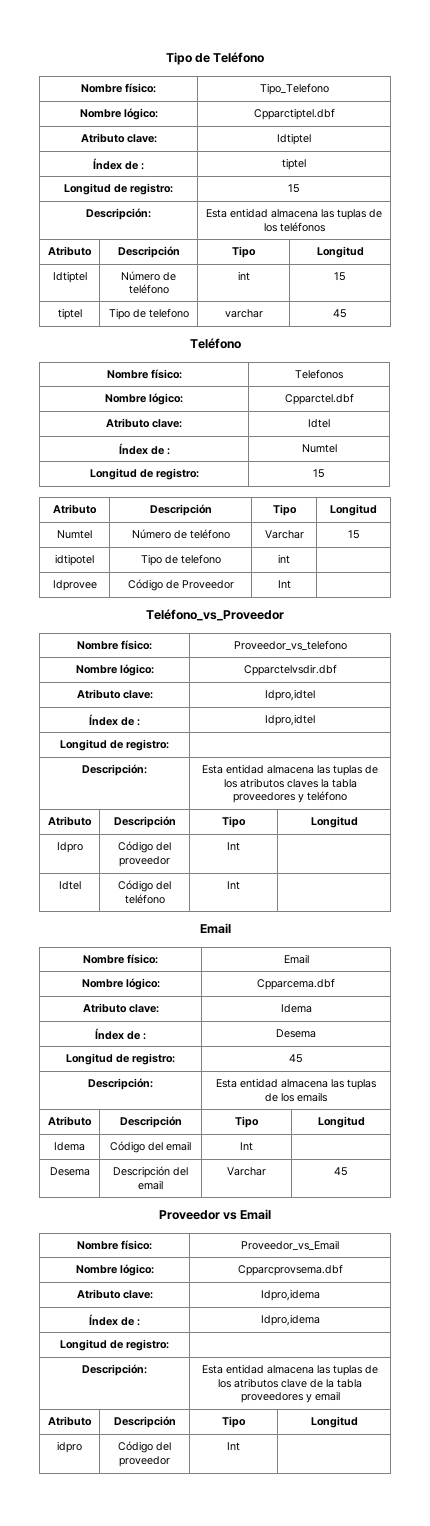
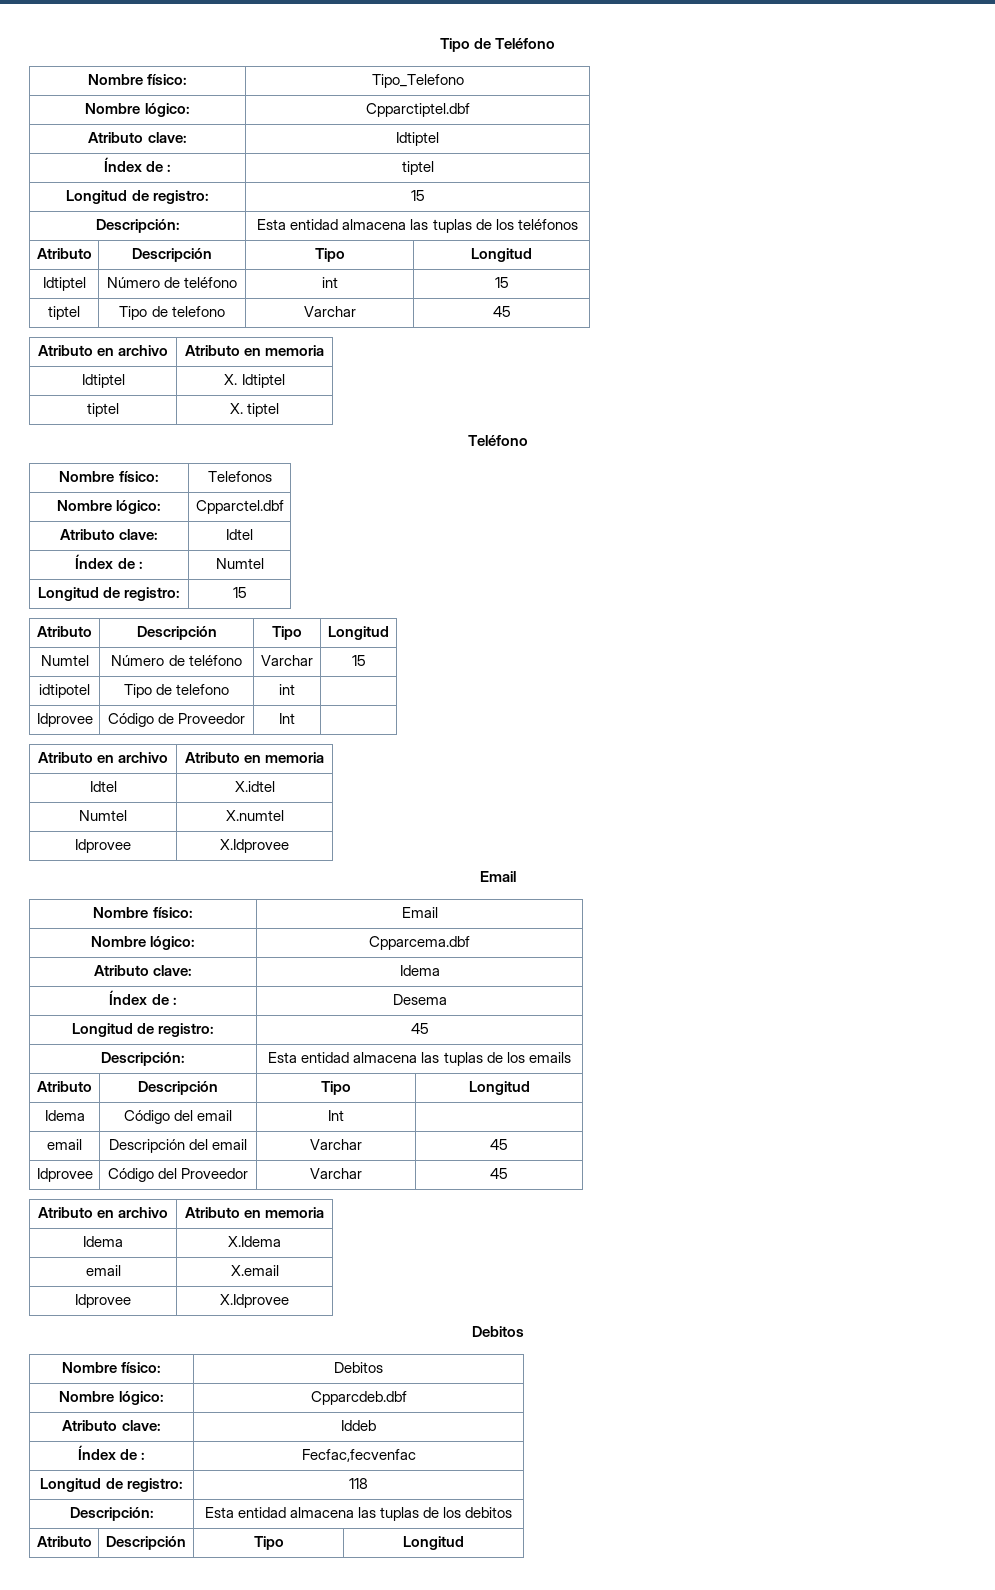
- tiptel | Tipo de telefono | varchar | 45
+ tiptel | Tipo de telefono | Varchar | 45
+ Atributo en archivo | Atributo en memoria
+ Idtiptel | X. Idtiptel
+ tiptel | X. tiptel
  Idprovee | Código de Proveedor | Int |
- Teléfono_vs_Proveedor
- Nombre físico: | Proveedor_vs_telefono
- Nombre lógico: | Cpparctelvsdir.dbf
- Atributo clave: | Idpro,idtel
- Índex de : | Idpro,idtel
- Longitud de registro: |
- Descripción: | Esta entidad almacena las tuplas de los atributos claves la tabla proveedores y teléfono
- Atributo | Descripción | Tipo | Longitud
- Idpro | Código del proveedor | Int |
- Idtel | Código del teléfono | Int |
+ Atributo en archivo | Atributo en memoria
+ Idtel | X.idtel
+ Numtel | X.numtel
+ Idprovee | X.Idprovee
- Desema | Descripción del email | Varchar | 45
+ email | Descripción del email | Varchar | 45
- Proveedor vs Email
- Nombre físico: | Proveedor_vs_Email
- Nombre lógico: | Cpparcprovsema.dbf
- Atributo clave: | Idpro,idema
- Índex de : | Idpro,idema
- Longitud de registro: |
- Descripción: | Esta entidad almacena las tuplas de los atributos clave de la tabla proveedores y email
+ Idprovee | Código del Proveedor | Varchar | 45
+ Atributo en archivo | Atributo en memoria
+ Idema | X.Idema
+ email | X.email
+ Idprovee | X.Idprovee
+ Debitos
+ Nombre físico: | Debitos
+ Nombre lógico: | Cpparcdeb.dbf
+ Atributo clave: | Iddeb
+ Índex de : | Fecfac,fecvenfac
+ Longitud de registro: | 118
+ Descripción: | Esta entidad almacena las tuplas de los debitos
  Atributo | Descripción | Tipo | Longitud
- idpro | Código del proveedor | Int |

